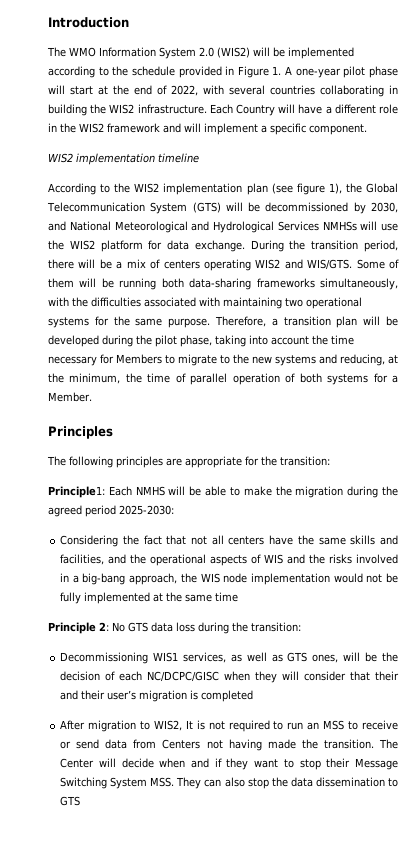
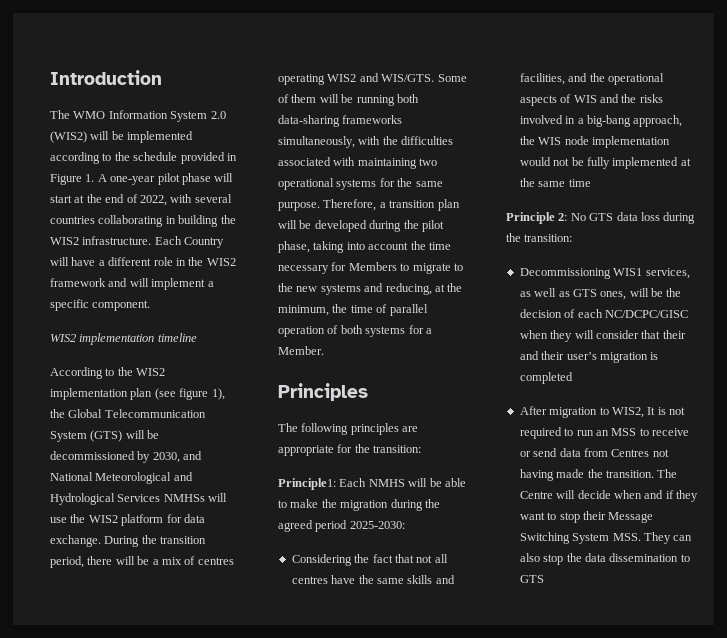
- During the transition period, there will be a mix of centers operating WIS2 and WIS/GTS.
+ During the transition period, there will be a mix of centres operating WIS2 and WIS/GTS.
- Considering the fact that not all centers have the same skills and facilities, and the operational aspects of WIS and the risks involved in a big-bang approach, the WIS node implementation would not be fully implemented at the same time
+ Considering the fact that not all centres have the same skills and facilities, and the operational aspects of WIS and the risks involved in a big-bang approach, the WIS node implementation would not be fully implemented at the same time
- After migration to WIS2, It is not required to run an MSS to receive or send data from Centers not having made the transition.
+ After migration to WIS2, It is not required to run an MSS to receive or send data from Centres not having made the transition.
- The Center will decide when and if they want to stop their Message Switching System MSS. They can also stop the data dissemination to GTS
+ The Centre will decide when and if they want to stop their Message Switching System MSS. They can also stop the data dissemination to GTS

